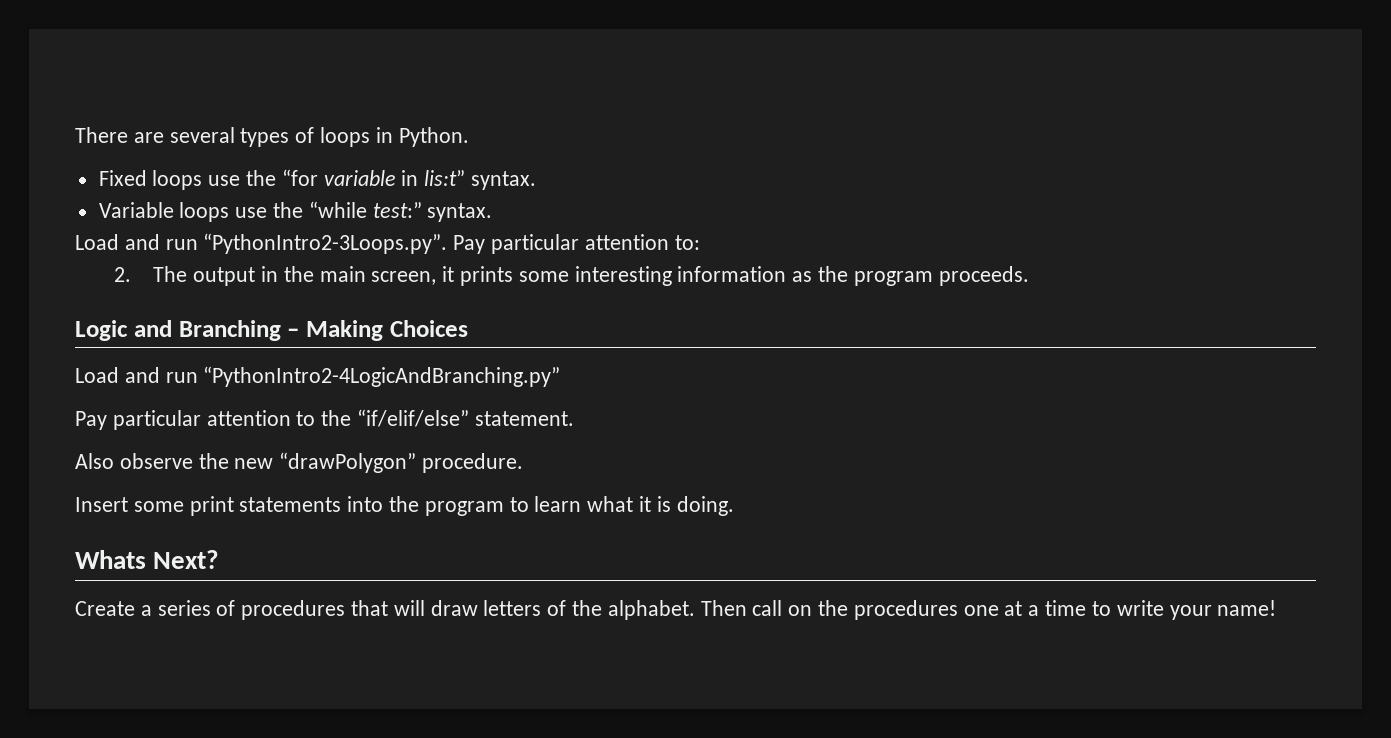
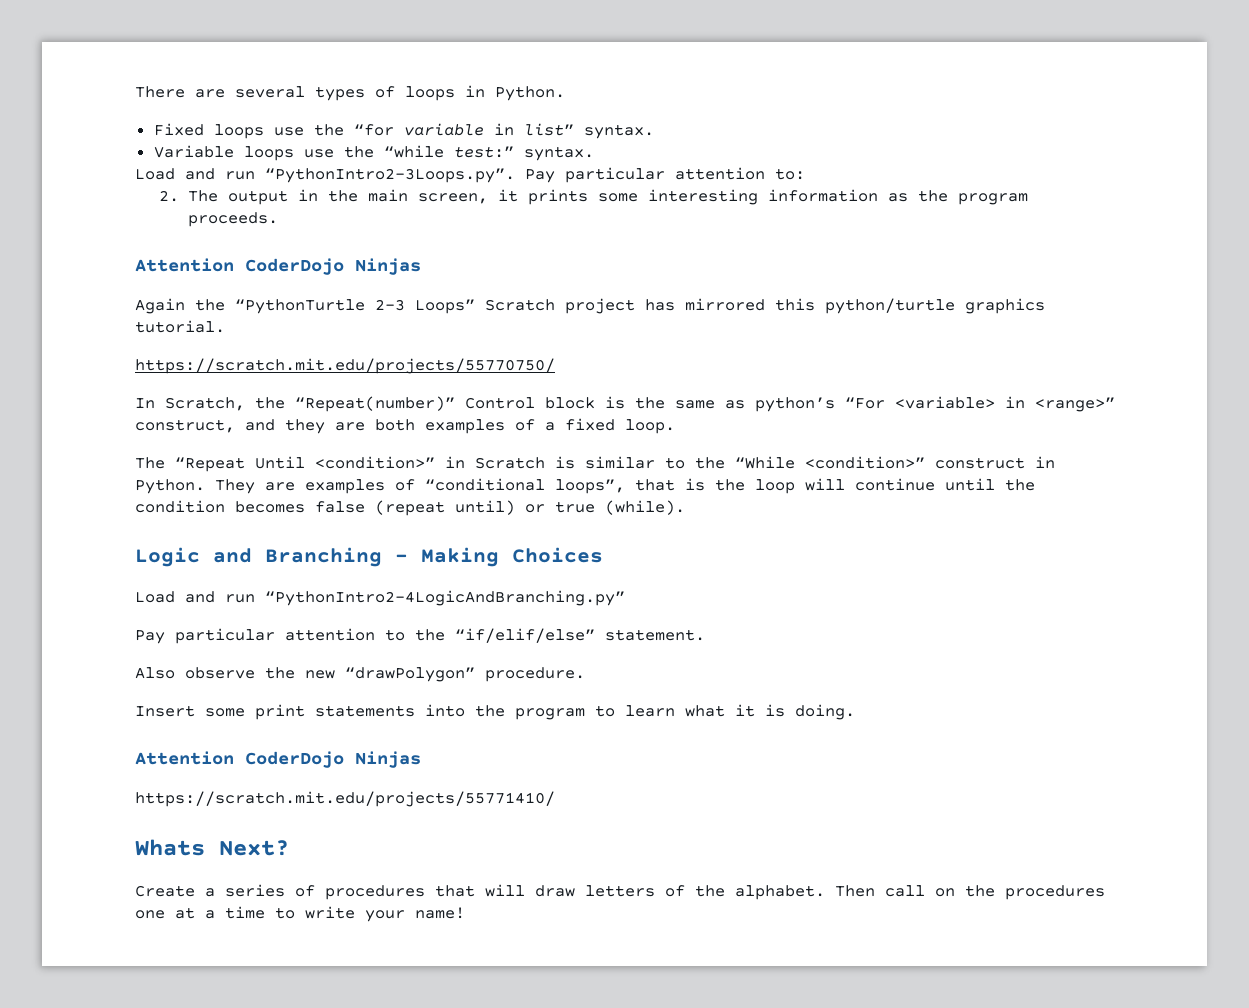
- Fixed loops use the “for variable in lis:t” syntax.
+ Fixed loops use the “for variable in list” syntax.
  2. The output in the main screen, it prints some interesting information as the program proceeds.
+ Attention CoderDojo Ninjas
+ Again the “PythonTurtle 2-3 Loops” Scratch project has mirrored this python/turtle graphics tutorial.
+ https://scratch.mit.edu/projects/55770750/
+ In Scratch, the “Repeat(number)” Control block is the same as python’s “For <variable> in <range>” construct, and they are both examples of a fixed loop.
+ The “Repeat Until <condition>” in Scratch is similar to the “While <condition>” construct in Python. They are examples of “conditional loops”, that is the loop will continue until the condition becomes false (repeat until) or true (while).
  Insert some print statements into the program to learn what it is doing.
+ Attention CoderDojo Ninjas
+ https://scratch.mit.edu/projects/55771410/

